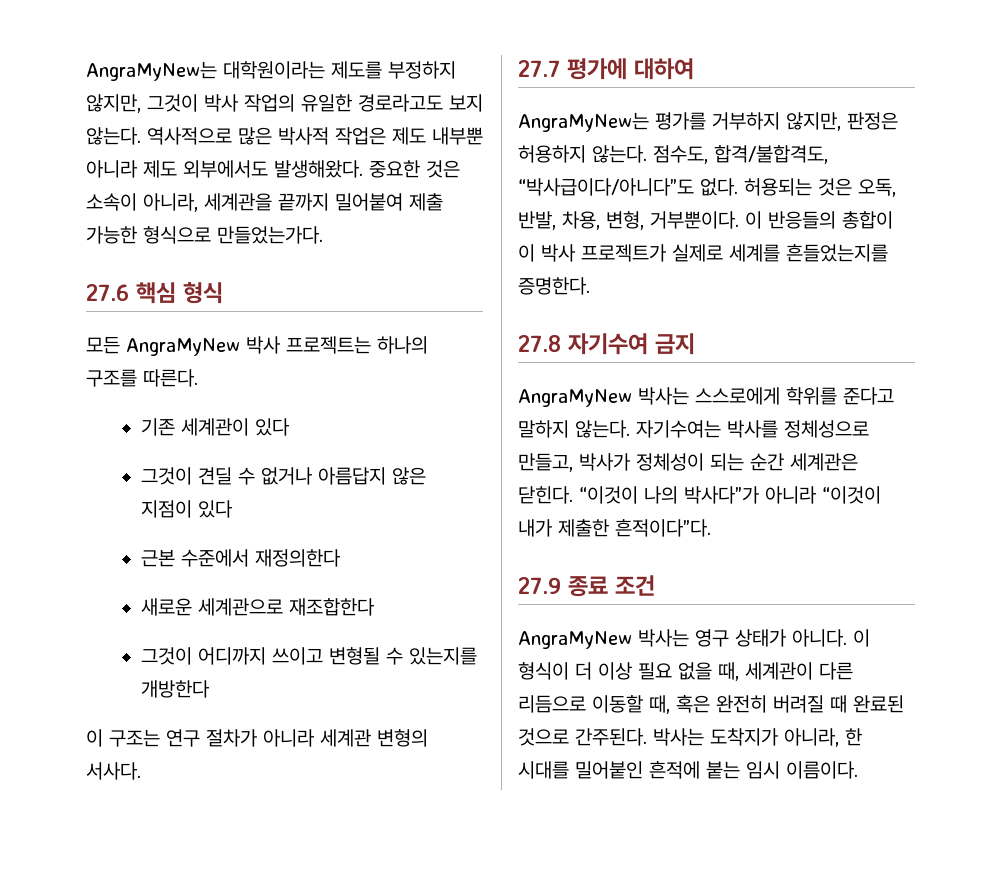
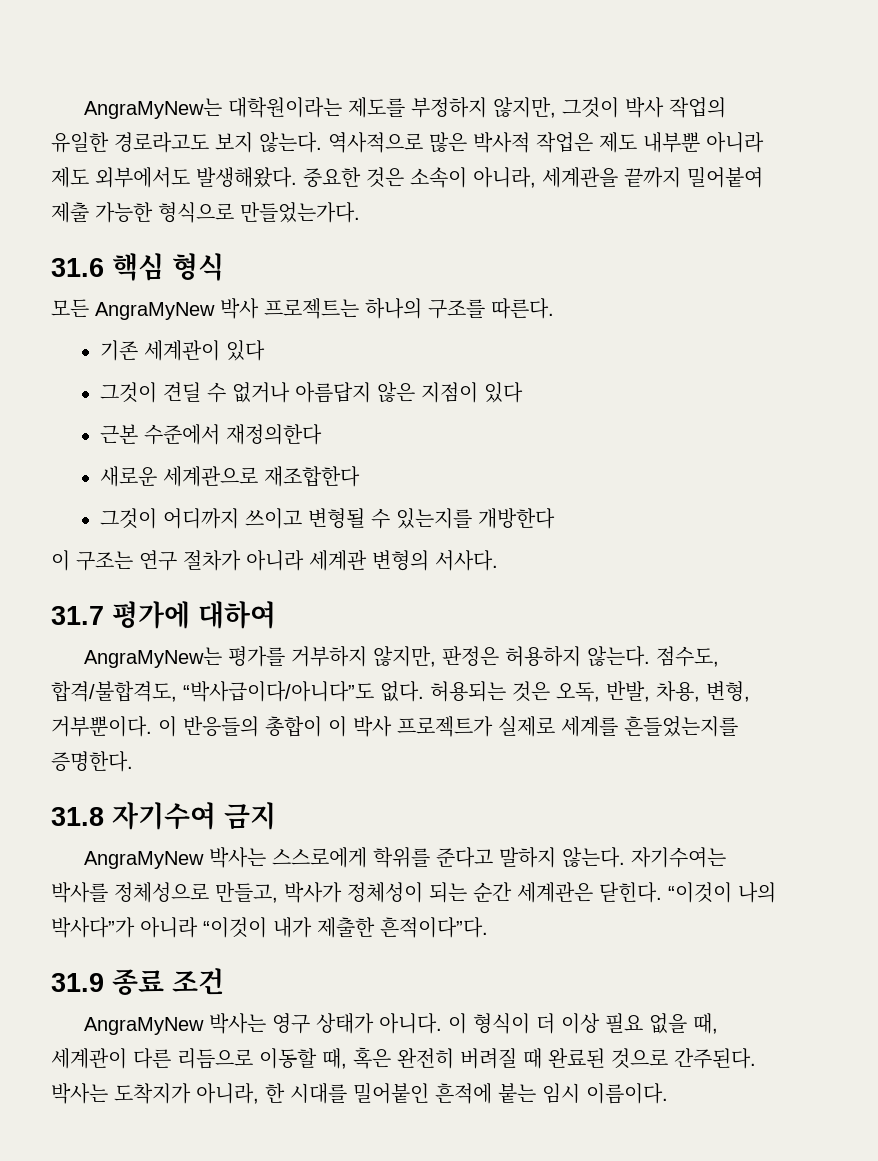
- 27.6 핵심 형식
+ 31.6 핵심 형식
- 27.7 평가에 대하여
+ 31.7 평가에 대하여
- 27.8 자기수여 금지
+ 31.8 자기수여 금지
- 27.9 종료 조건
+ 31.9 종료 조건

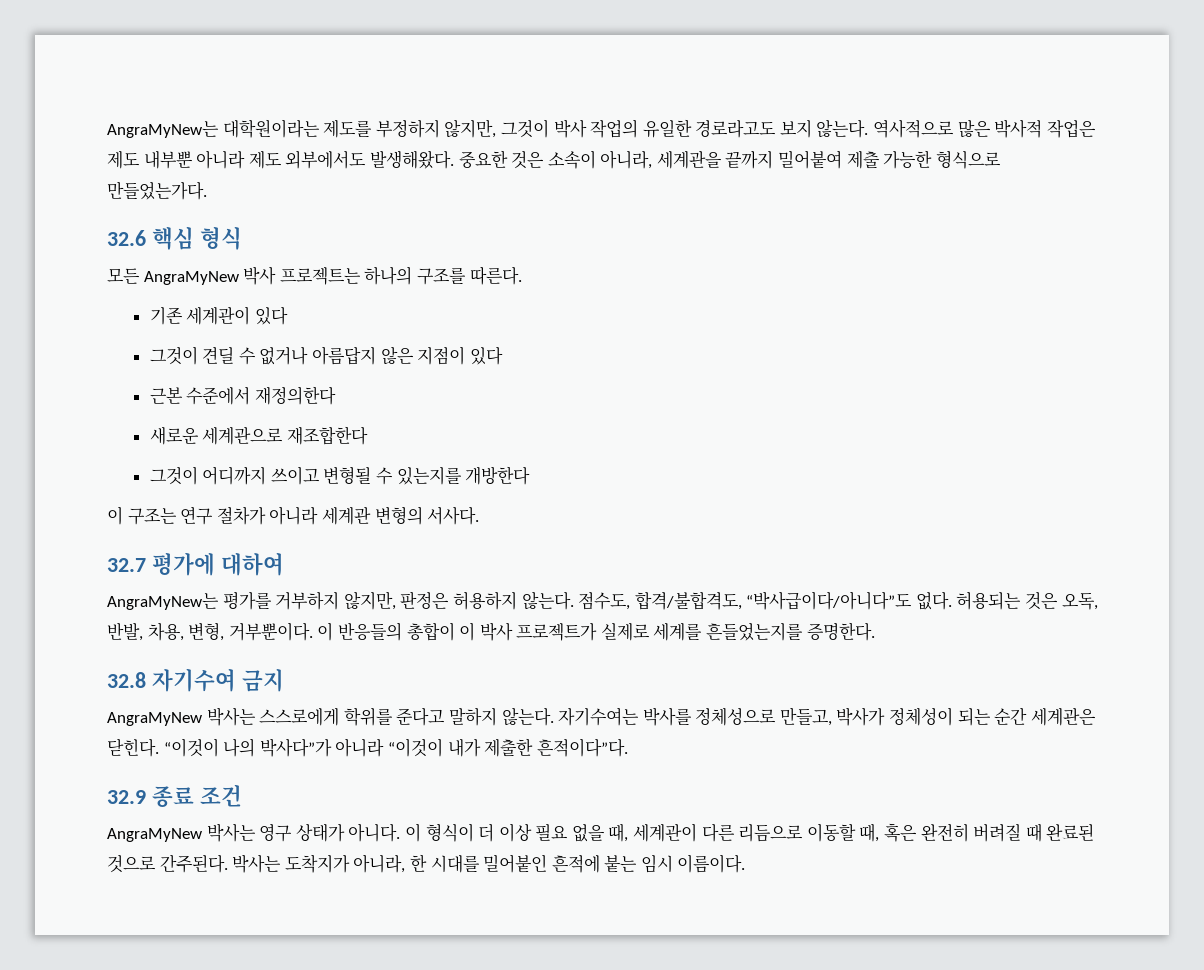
- 31.6 핵심 형식
+ 32.6 핵심 형식
- 31.7 평가에 대하여
+ 32.7 평가에 대하여
- 31.8 자기수여 금지
+ 32.8 자기수여 금지
- 31.9 종료 조건
+ 32.9 종료 조건

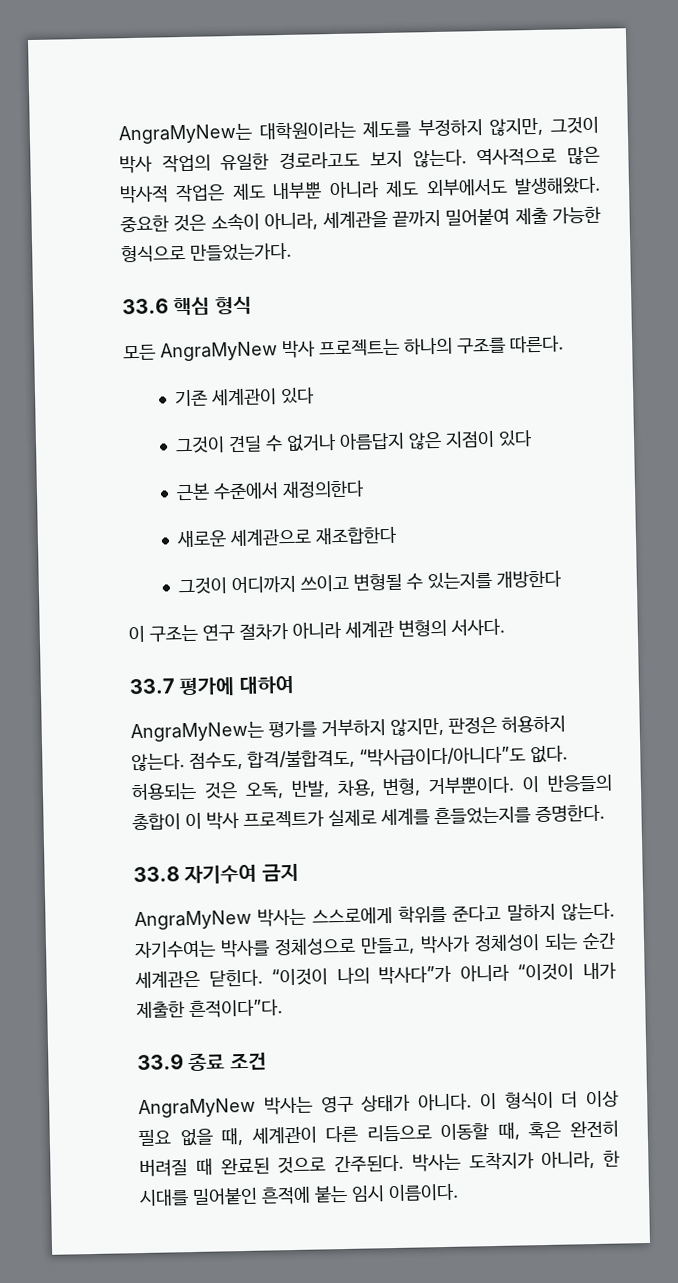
- 32.6 핵심 형식
+ 33.6 핵심 형식
- 32.7 평가에 대하여
+ 33.7 평가에 대하여
- 32.8 자기수여 금지
+ 33.8 자기수여 금지
- 32.9 종료 조건
+ 33.9 종료 조건

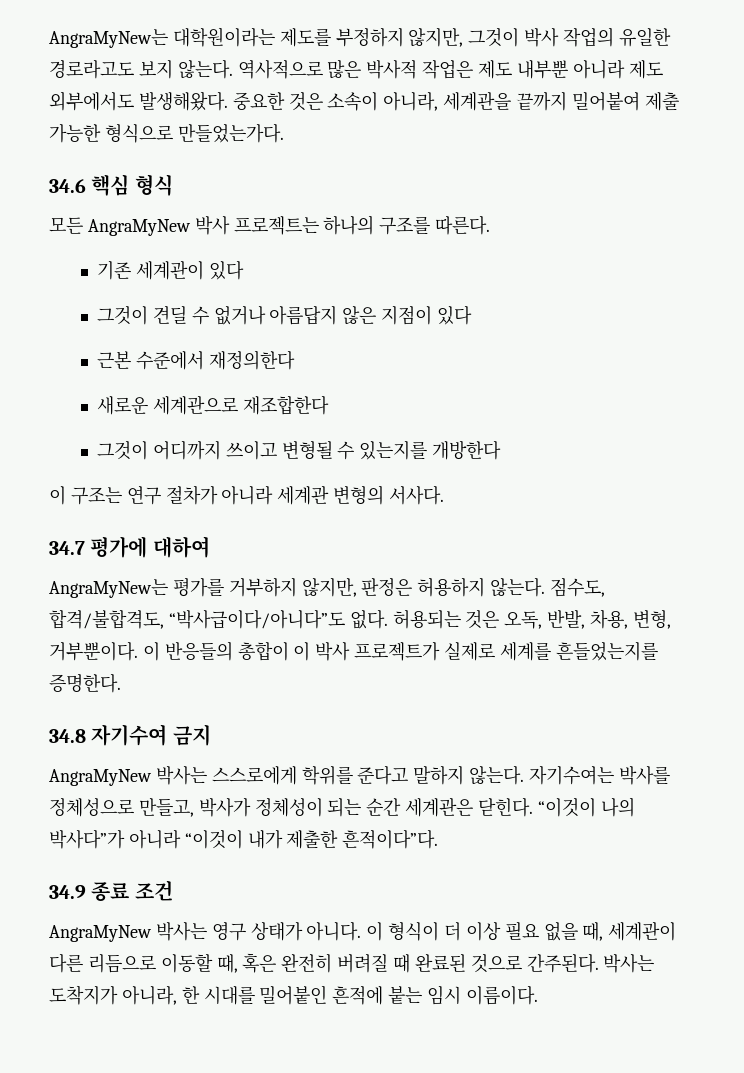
- 33.6 핵심 형식
+ 34.6 핵심 형식
- 33.7 평가에 대하여
+ 34.7 평가에 대하여
- 33.8 자기수여 금지
+ 34.8 자기수여 금지
- 33.9 종료 조건
+ 34.9 종료 조건

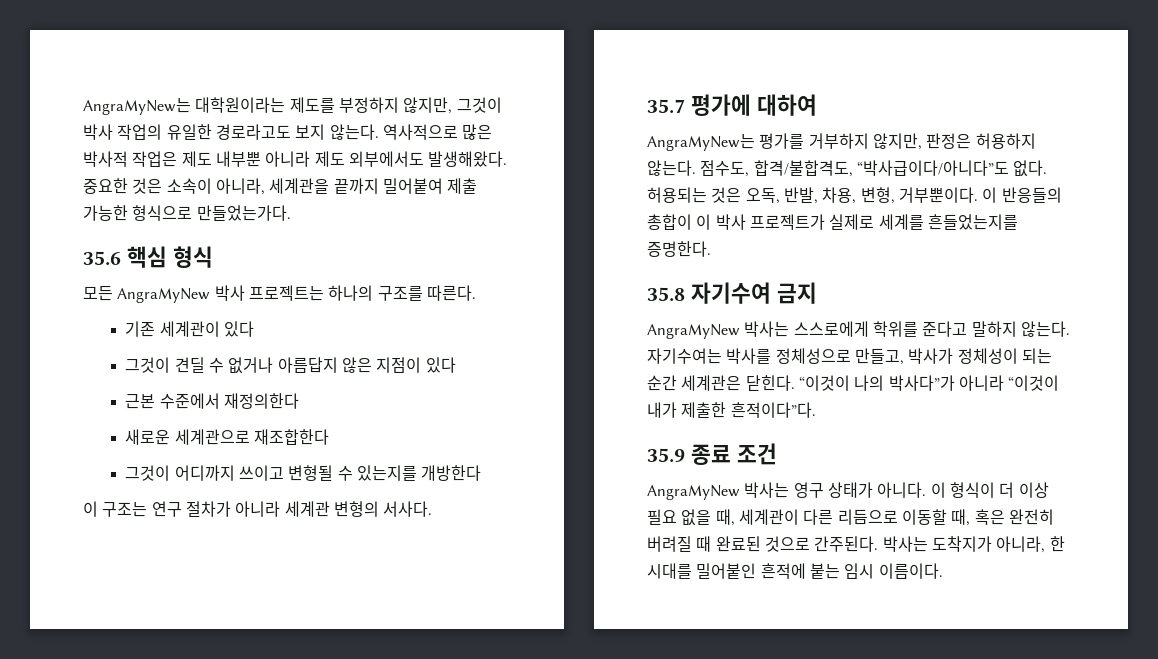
- 34.6 핵심 형식
+ 35.6 핵심 형식
- 34.7 평가에 대하여
+ 35.7 평가에 대하여
- 34.8 자기수여 금지
+ 35.8 자기수여 금지
- 34.9 종료 조건
+ 35.9 종료 조건

